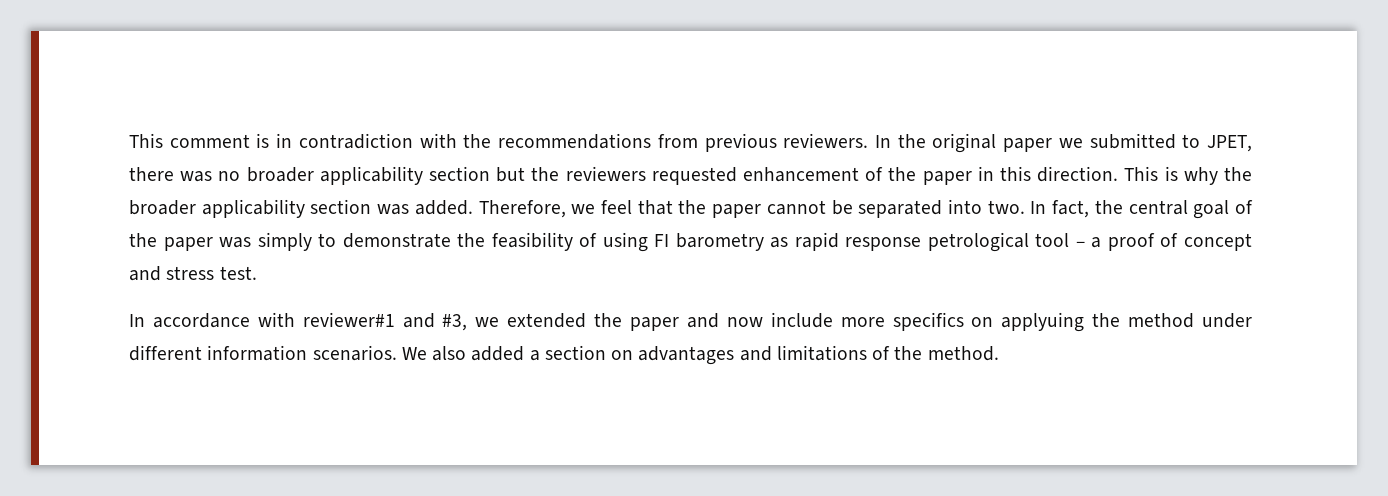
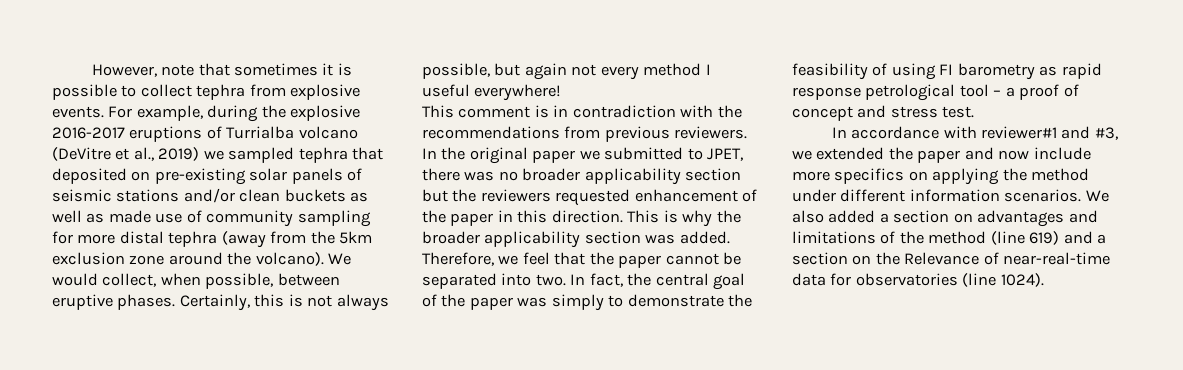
+ However, note that sometimes it is possible to collect tephra from explosive events. For example, during the explosive 2016-2017 eruptions of Turrialba volcano (DeVitre et al., 2019) we sampled tephra that deposited on pre-existing solar panels of seismic stations and/or clean buckets as well as made use of community sampling for more distal tephra (away from the 5km exclusion zone around the volcano). We would collect, when possible, between eruptive phases. Certainly, this is not always possible, but again not every method I useful everywhere!
- In accordance with reviewer#1 and #3, we extended the paper and now include more specifics on applyuing the method under different information scenarios.
+ In accordance with reviewer#1 and #3, we extended the paper and now include more specifics on applying the method under different information scenarios.
- We also added a section on advantages and limitations of the method.
+ We also added a section on advantages and limitations of the method (line 619) and a section on the Relevance of near-real-time data for observatories (line 1024).

